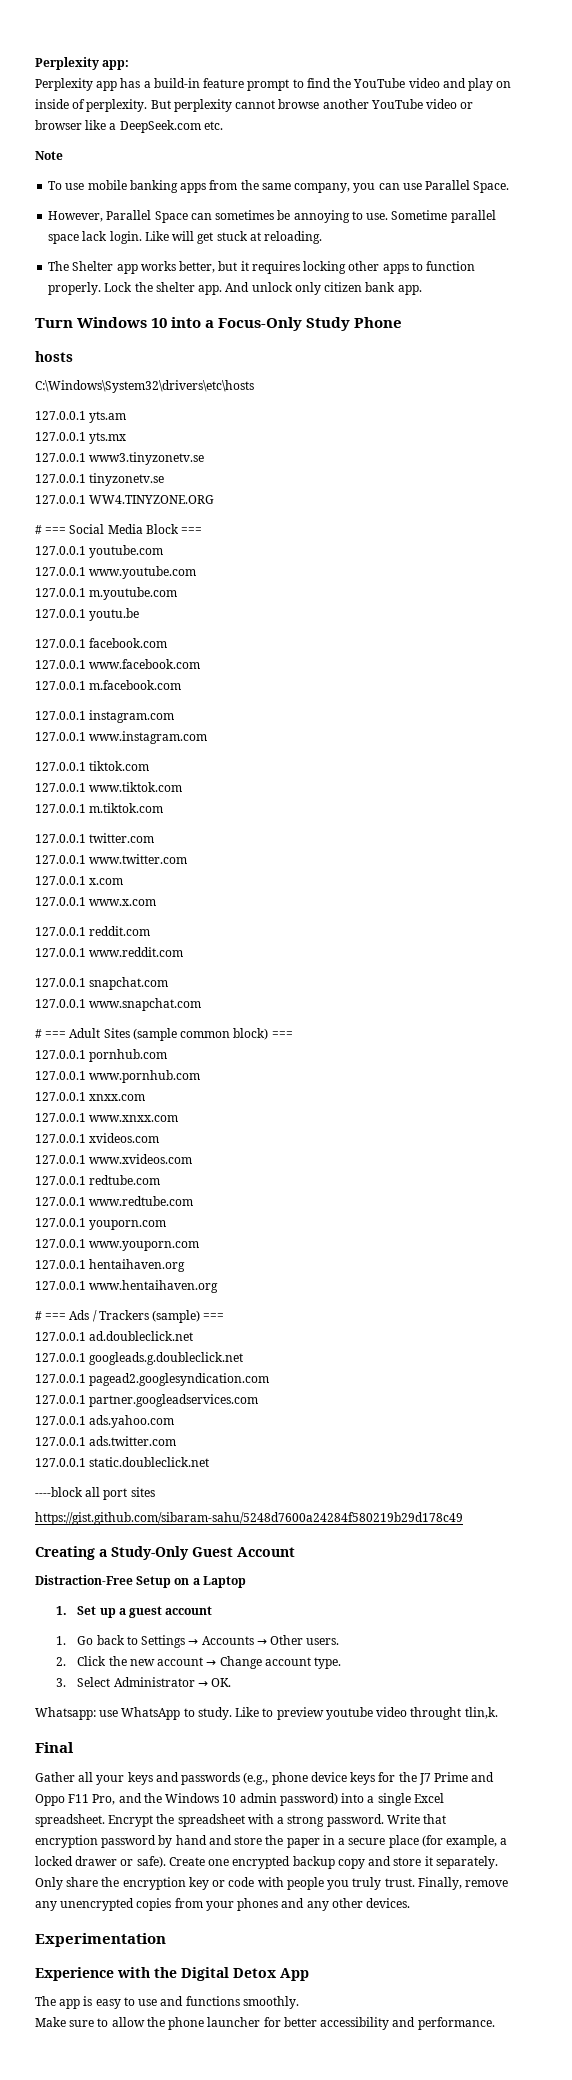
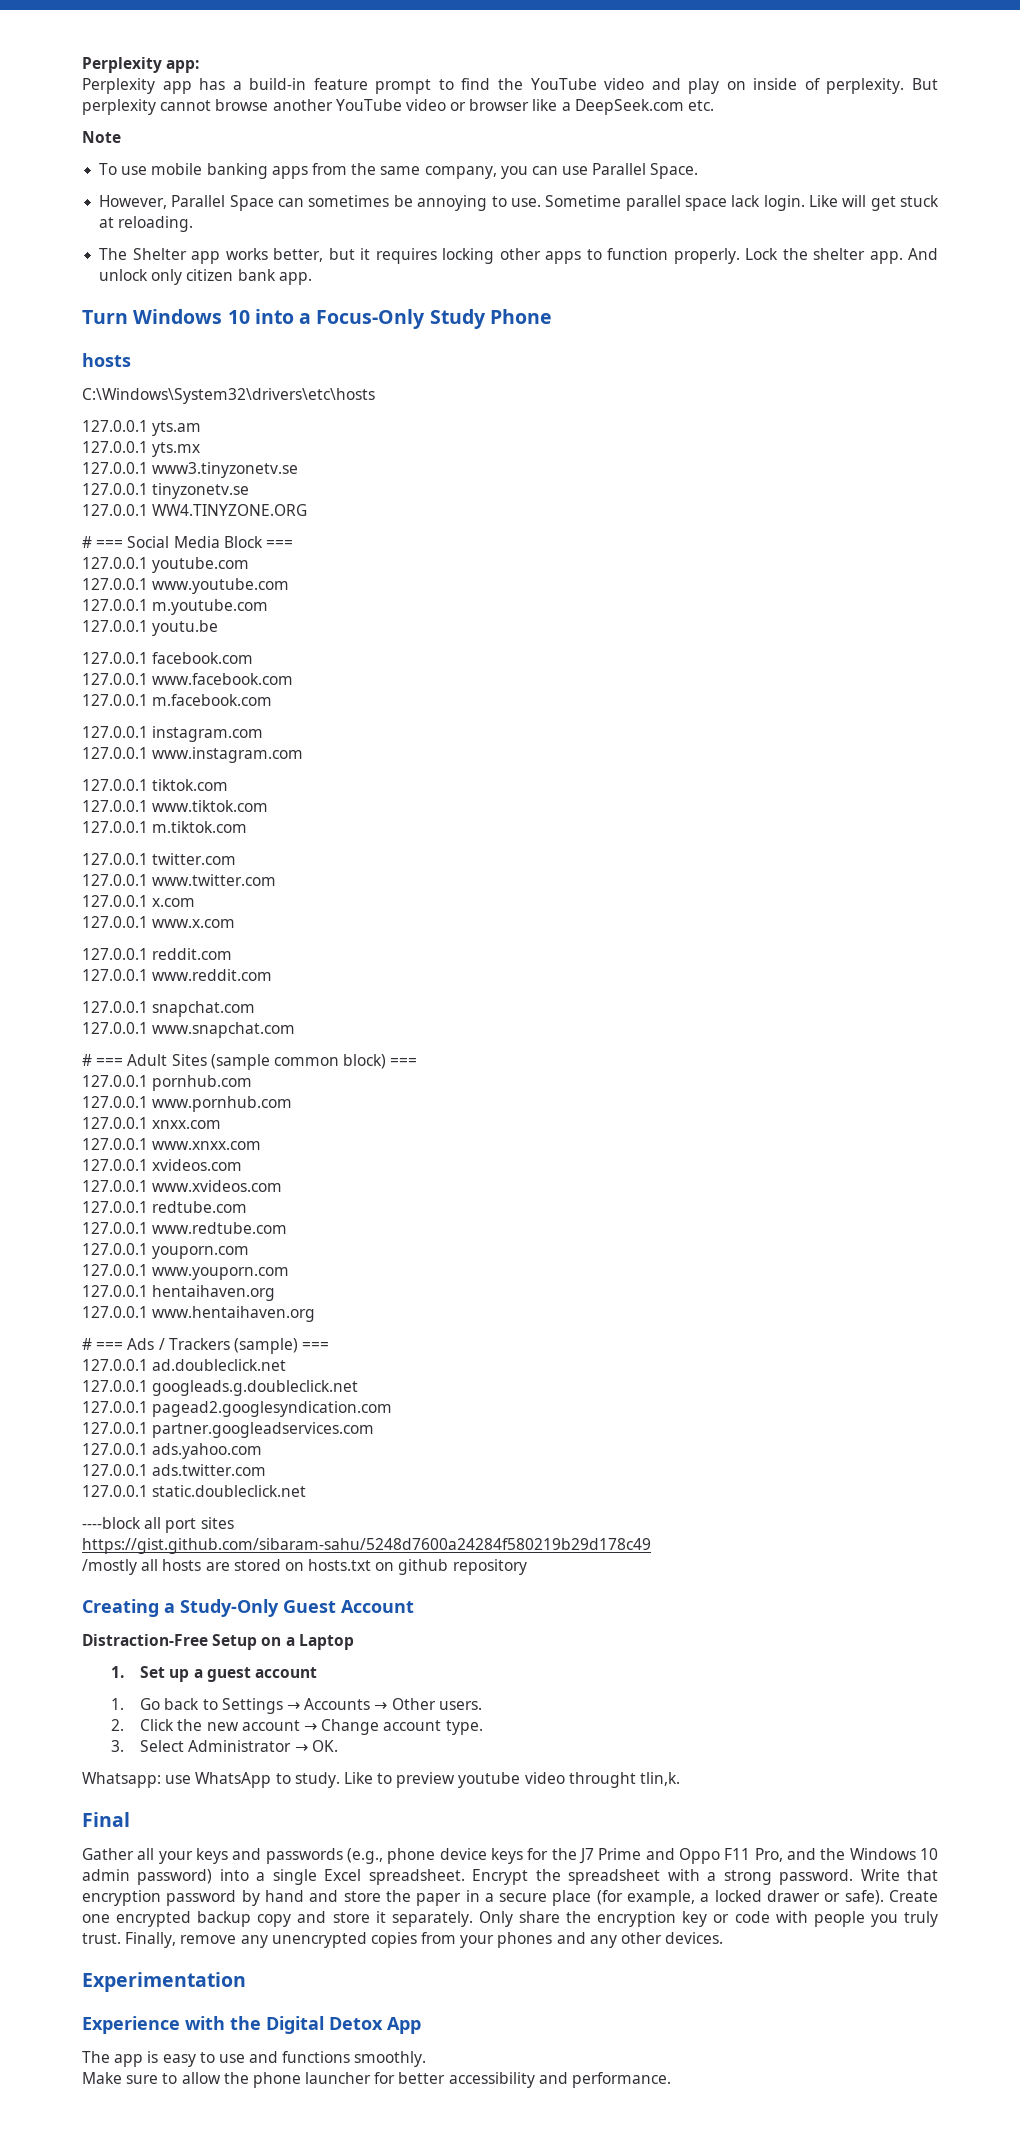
+ /mostly all hosts are stored on hosts.txt on github repository

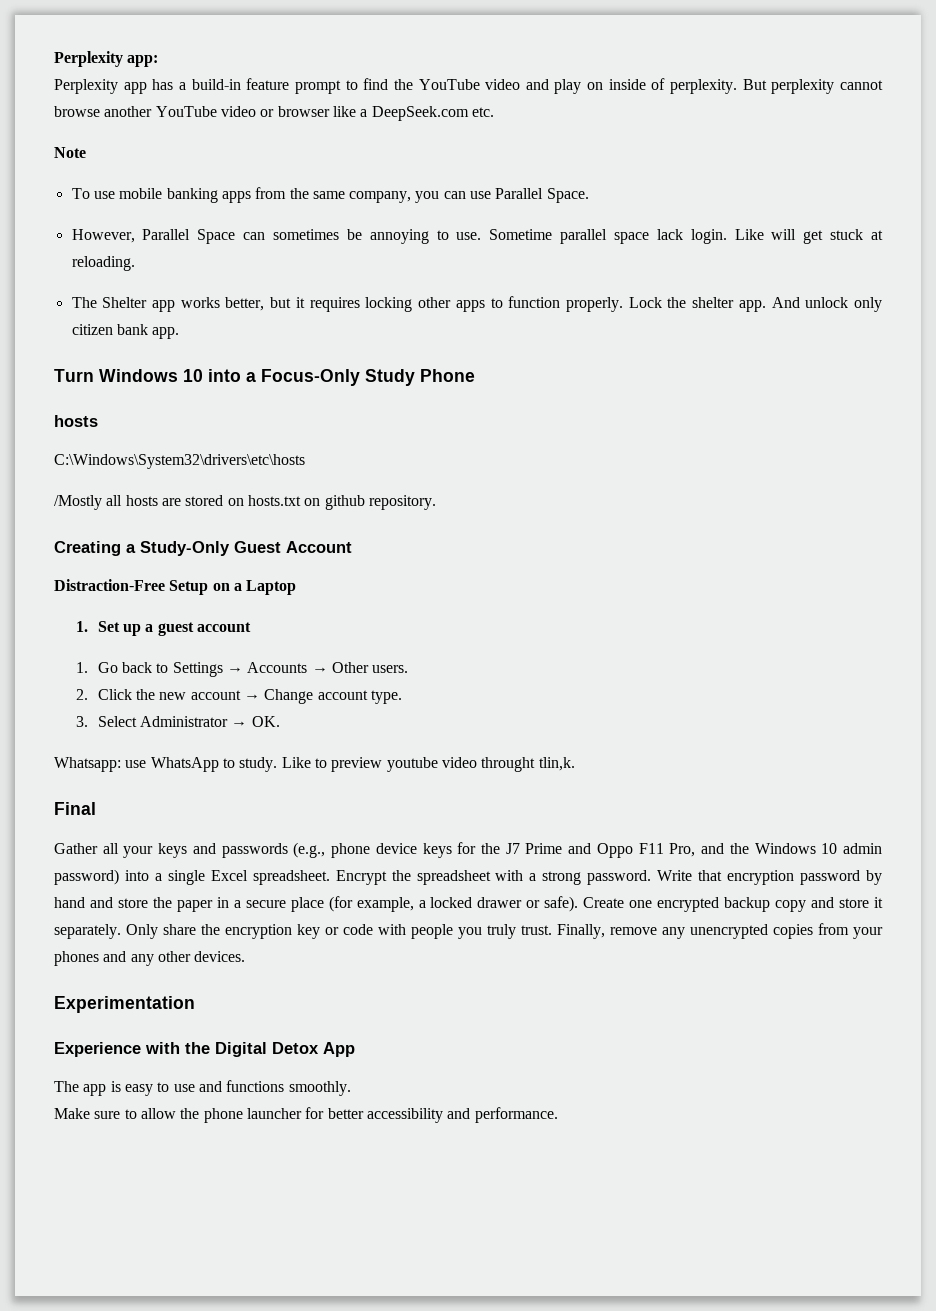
- 127.0.0.1 yts.am
- 127.0.0.1 yts.mx
- 127.0.0.1 www3.tinyzonetv.se
- 127.0.0.1 tinyzonetv.se
- 127.0.0.1 WW4.TINYZONE.ORG
- # === Social Media Block ===
- 127.0.0.1 youtube.com
- 127.0.0.1 www.youtube.com
- 127.0.0.1 m.youtube.com
- 127.0.0.1 youtu.be
- 127.0.0.1 facebook.com
- 127.0.0.1 www.facebook.com
- 127.0.0.1 m.facebook.com
- 127.0.0.1 instagram.com
- 127.0.0.1 www.instagram.com
- 127.0.0.1 tiktok.com
- 127.0.0.1 www.tiktok.com
- 127.0.0.1 m.tiktok.com
- 127.0.0.1 twitter.com
- 127.0.0.1 www.twitter.com
- 127.0.0.1 x.com
- 127.0.0.1 www.x.com
- 127.0.0.1 reddit.com
- 127.0.0.1 www.reddit.com
- 127.0.0.1 snapchat.com
- 127.0.0.1 www.snapchat.com
- # === Adult Sites (sample common block) ===
- 127.0.0.1 pornhub.com
- 127.0.0.1 www.pornhub.com
- 127.0.0.1 xnxx.com
- 127.0.0.1 www.xnxx.com
- 127.0.0.1 xvideos.com
- 127.0.0.1 www.xvideos.com
- 127.0.0.1 redtube.com
- 127.0.0.1 www.redtube.com
- 127.0.0.1 youporn.com
- 127.0.0.1 www.youporn.com
- 127.0.0.1 hentaihaven.org
- 127.0.0.1 www.hentaihaven.org
- # === Ads / Trackers (sample) ===
- 127.0.0.1 ad.doubleclick.net
- 127.0.0.1 googleads.g.doubleclick.net
- 127.0.0.1 pagead2.googlesyndication.com
- 127.0.0.1 partner.googleadservices.com
- 127.0.0.1 ads.yahoo.com
- 127.0.0.1 ads.twitter.com
- 127.0.0.1 static.doubleclick.net
- ----block all port sites
- https://gist.github.com/sibaram-sahu/5248d7600a24284f580219b29d178c49
- /mostly all hosts are stored on hosts.txt on github repository
+ /Mostly all hosts are stored on hosts.txt on github repository.

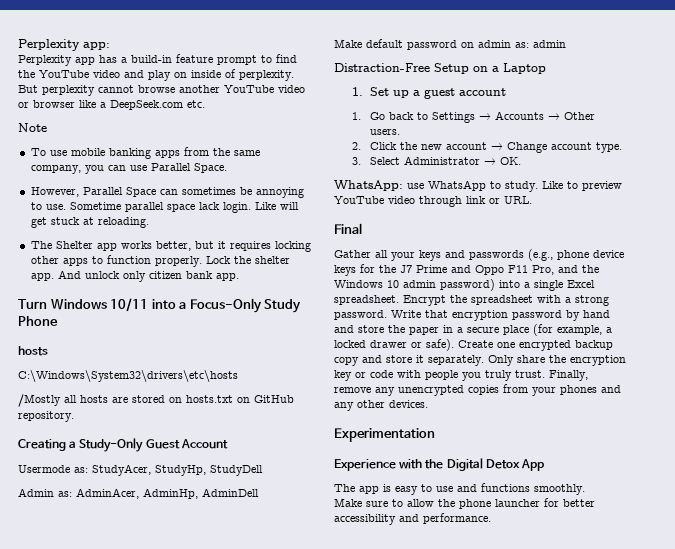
- Turn Windows 10 into a Focus-Only Study Phone
+ Turn Windows 10/11 into a Focus-Only Study Phone
- /Mostly all hosts are stored on hosts.txt on github repository.
+ /Mostly all hosts are stored on hosts.txt on GitHub repository.
+ Usermode as: StudyAcer, StudyHp, StudyDell
+ Admin as: AdminAcer, AdminHp, AdminDell
+ Make default password on admin as: admin
- Whatsapp: use WhatsApp to study.
+ WhatsApp: use WhatsApp to study.
- Like to preview youtube video throught tlin,k.
+ Like to preview YouTube video through link or URL.

